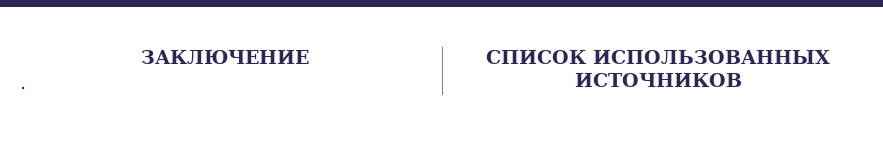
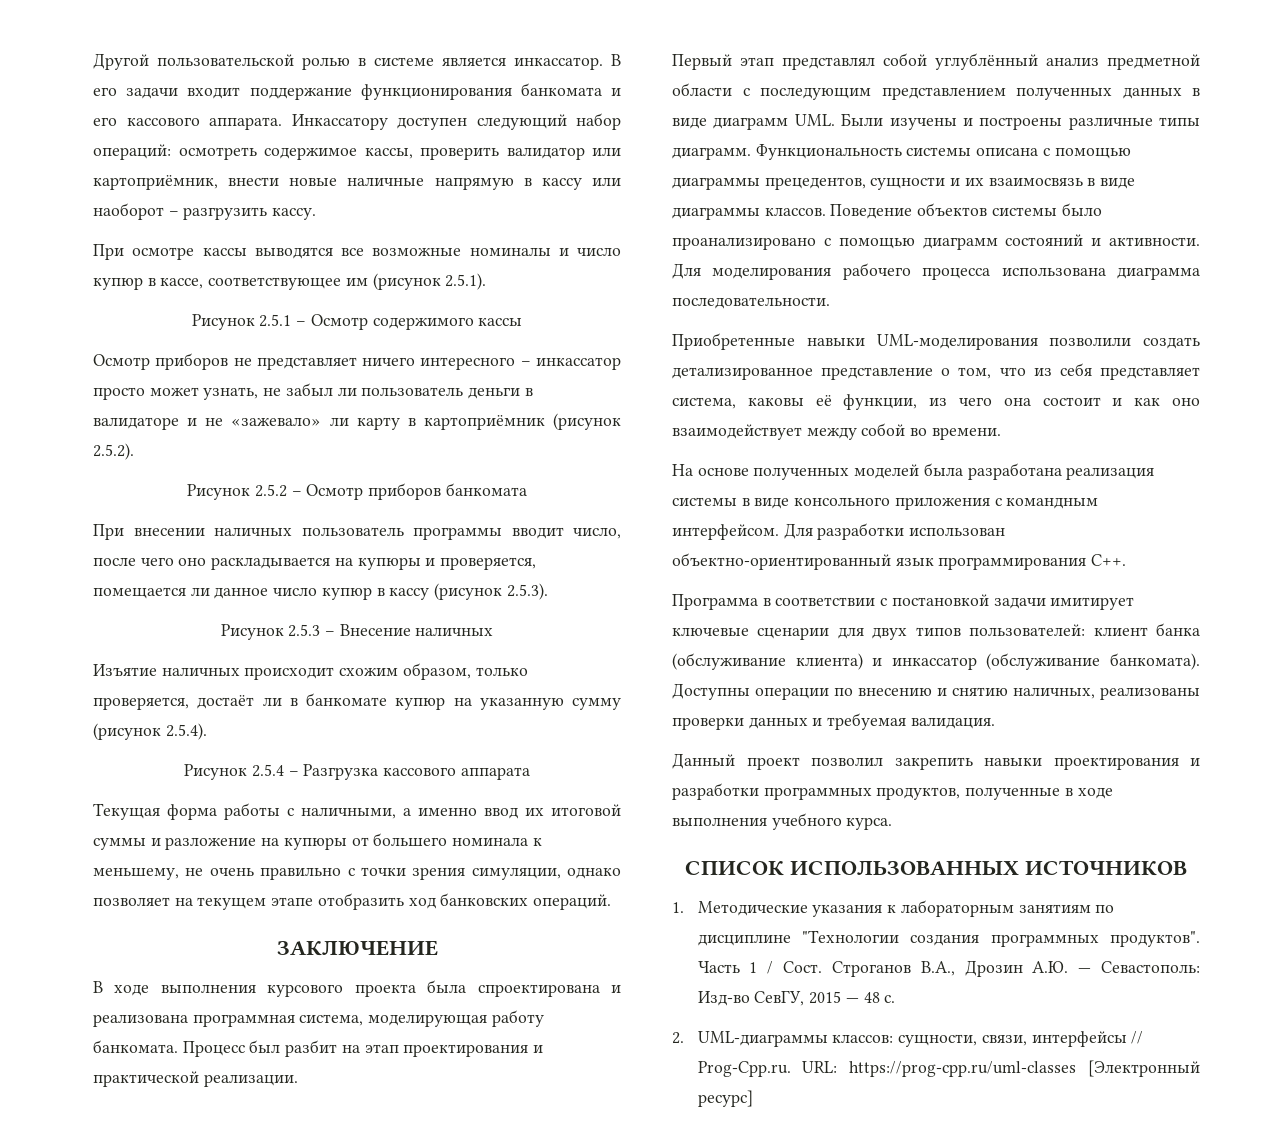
+ Другой пользовательской ролью в системе является инкассатор. В его задачи входит поддержание функционирования банкомата и его кассового аппарата. Инкассатору доступен следующий набор операций: осмотреть содержимое кассы, проверить валидатор или картоприёмник, внести новые наличные напрямую в кассу или наоборот – разгрузить кассу.
+ При осмотре кассы выводятся все возможные номиналы и число купюр в кассе, соответствующее им (рисунок 2.5.1).
+ Рисунок 2.5.1 – Осмотр содержимого кассы
+ Осмотр приборов не представляет ничего интересного – инкассатор просто может узнать, не забыл ли пользователь деньги в валидаторе и не «зажевало» ли карту в картоприёмник (рисунок 2.5.2).
+ Рисунок 2.5.2 – Осмотр приборов банкомата
+ При внесении наличных пользователь программы вводит число, после чего оно раскладывается на купюры и проверяется, помещается ли данное число купюр в кассу (рисунок 2.5.3).
+ Рисунок 2.5.3 – Внесение наличных
+ Изъятие наличных происходит схожим образом, только проверяется, достаёт ли в банкомате купюр на указанную сумму (рисунок 2.5.4).
+ Рисунок 2.5.4 – Разгрузка кассового аппарата
+ Текущая форма работы с наличными, а именно ввод их итоговой суммы и разложение на купюры от большего номинала к меньшему, не очень правильно с точки зрения симуляции, однако позволяет на текущем этапе отобразить ход банковских операций.
  ЗАКЛЮЧЕНИЕ
- .
+ В ходе выполнения курсового проекта была спроектирована и реализована программная система, моделирующая работу банкомата. Процесс был разбит на этап проектирования и практической реализации.
+ Первый этап представлял собой углублённый анализ предметной области с последующим представлением полученных данных в виде диаграмм UML. Были изучены и построены различные типы диаграмм. Функциональность системы описана с помощью диаграммы прецедентов, сущности и их взаимосвязь в виде диаграммы классов. Поведение объектов системы было проанализировано с помощью диаграмм состояний и активности. Для моделирования рабочего процесса использована диаграмма последовательности.
+ Приобретенные навыки UML-моделирования позволили создать детализированное представление о том, что из себя представляет система, каковы её функции, из чего она состоит и как оно взаимодействует между собой во времени.
+ На основе полученных моделей была разработана реализация системы в виде консольного приложения с командным интерфейсом. Для разработки использован объектно-ориентированный язык программирования C++.
+ Программа в соответствии с постановкой задачи имитирует ключевые сценарии для двух типов пользователей: клиент банка (обслуживание клиента) и инкассатор (обслуживание банкомата). Доступны операции по внесению и снятию наличных, реализованы проверки данных и требуемая валидация.
+ Данный проект позволил закрепить навыки проектирования и разработки программных продуктов, полученные в ходе выполнения учебного курса.
  СПИСОК ИСПОЛЬЗОВАННЫХ ИСТОЧНИКОВ
+ 1. Методические указания к лабораторным занятиям по дисциплине "Технологии создания программных продуктов". Часть 1 / Сост. Строганов В.А., Дрозин А.Ю. — Севастополь: Изд-во СевГУ, 2015 — 48 с.
+ 2. UML‑диаграммы классов: сущности, связи, интерфейсы // Prog-Cpp.ru. URL: https://prog-cpp.ru/uml-classes [Электронный ресурс]

